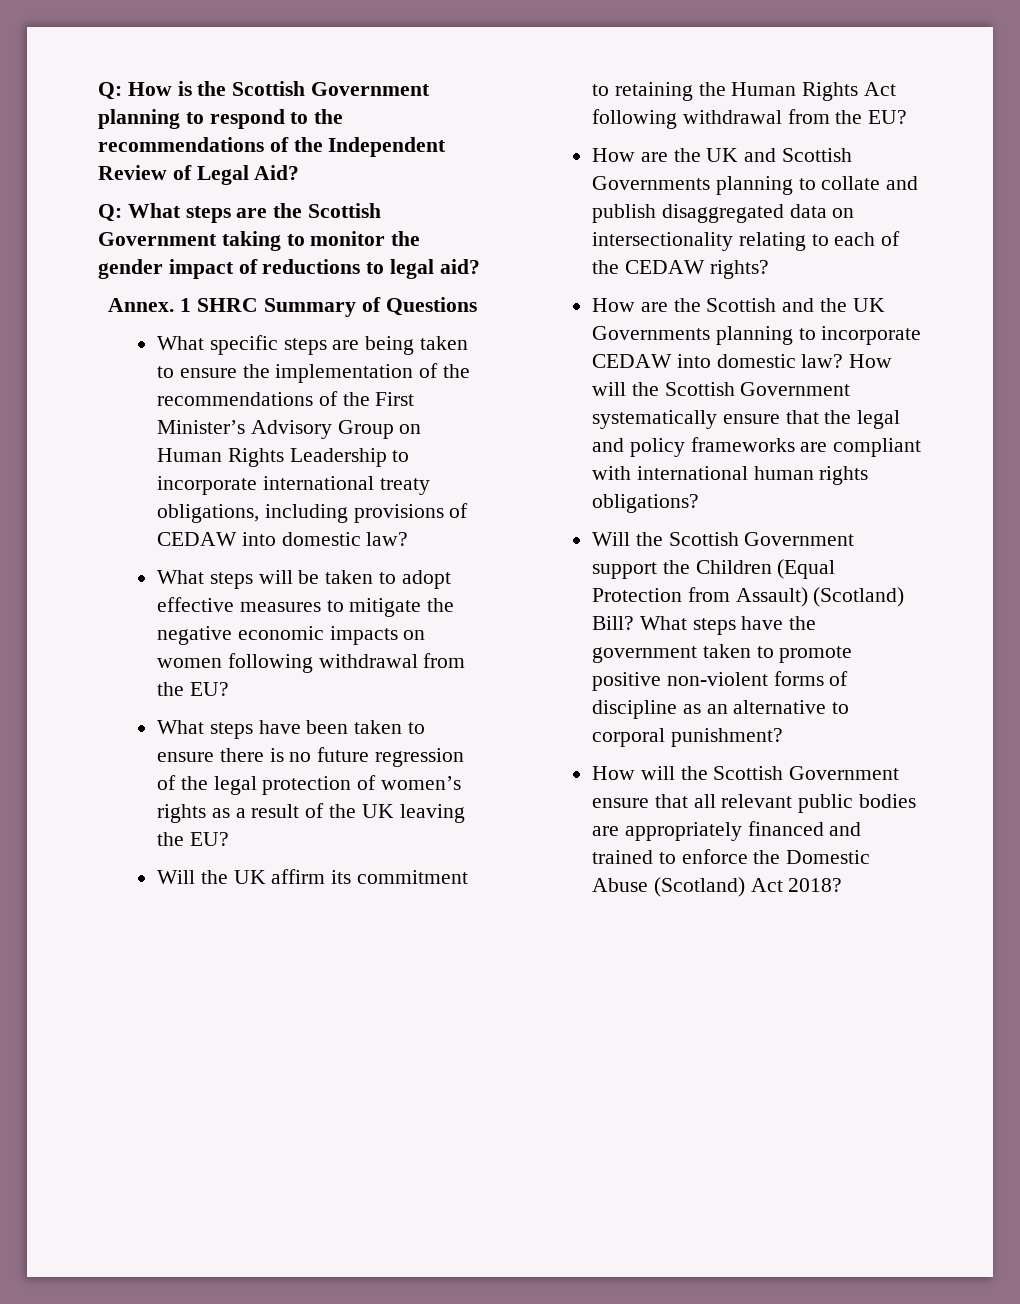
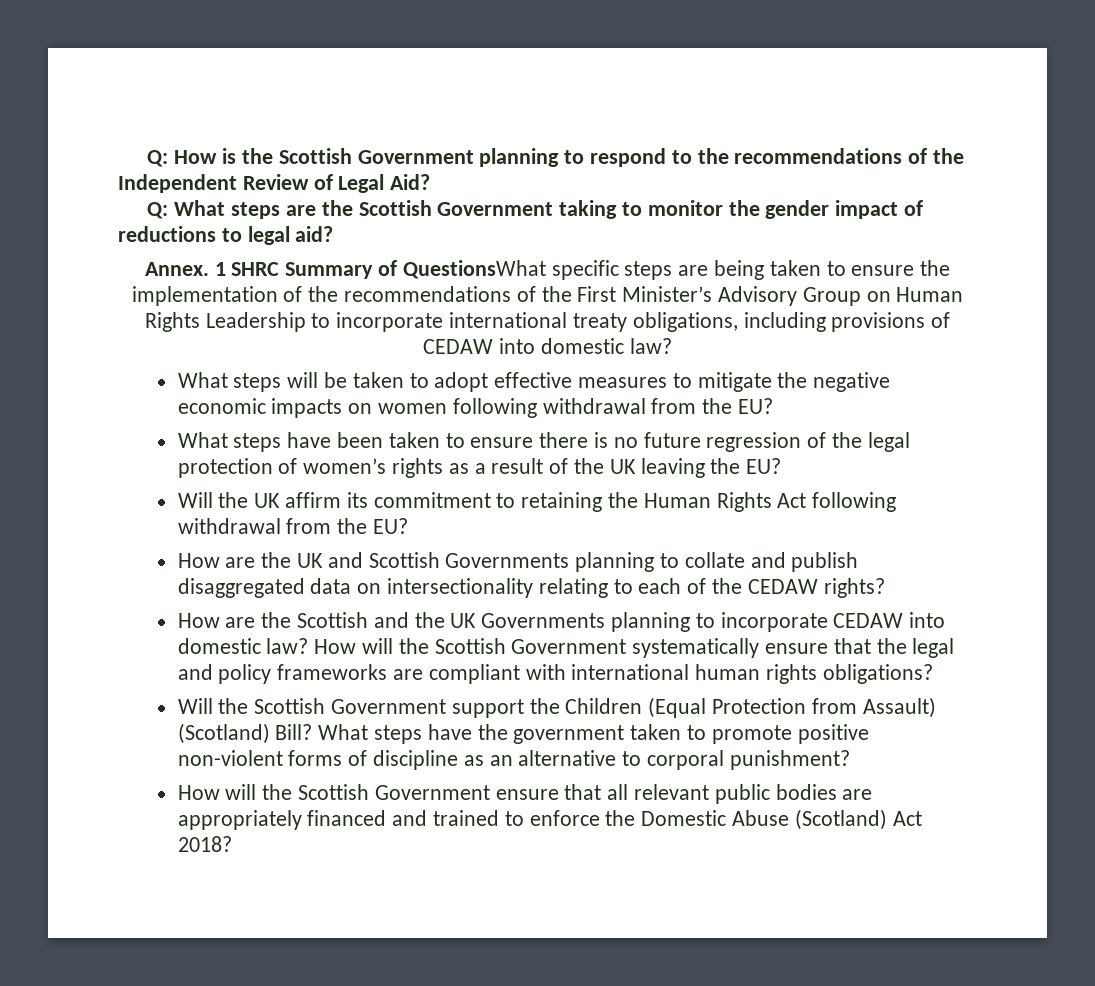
- 1 SHRC Summary of Questions
- What specific steps are being taken to ensure the implementation of the recommendations of the First Minister’s Advisory Group on Human Rights Leadership to incorporate international treaty obligations, including provisions of CEDAW into domestic law?
+ 1 SHRC Summary of QuestionsWhat specific steps are being taken to ensure the implementation of the recommendations of the First Minister’s Advisory Group on Human Rights Leadership to incorporate international treaty obligations, including provisions of CEDAW into domestic law?

